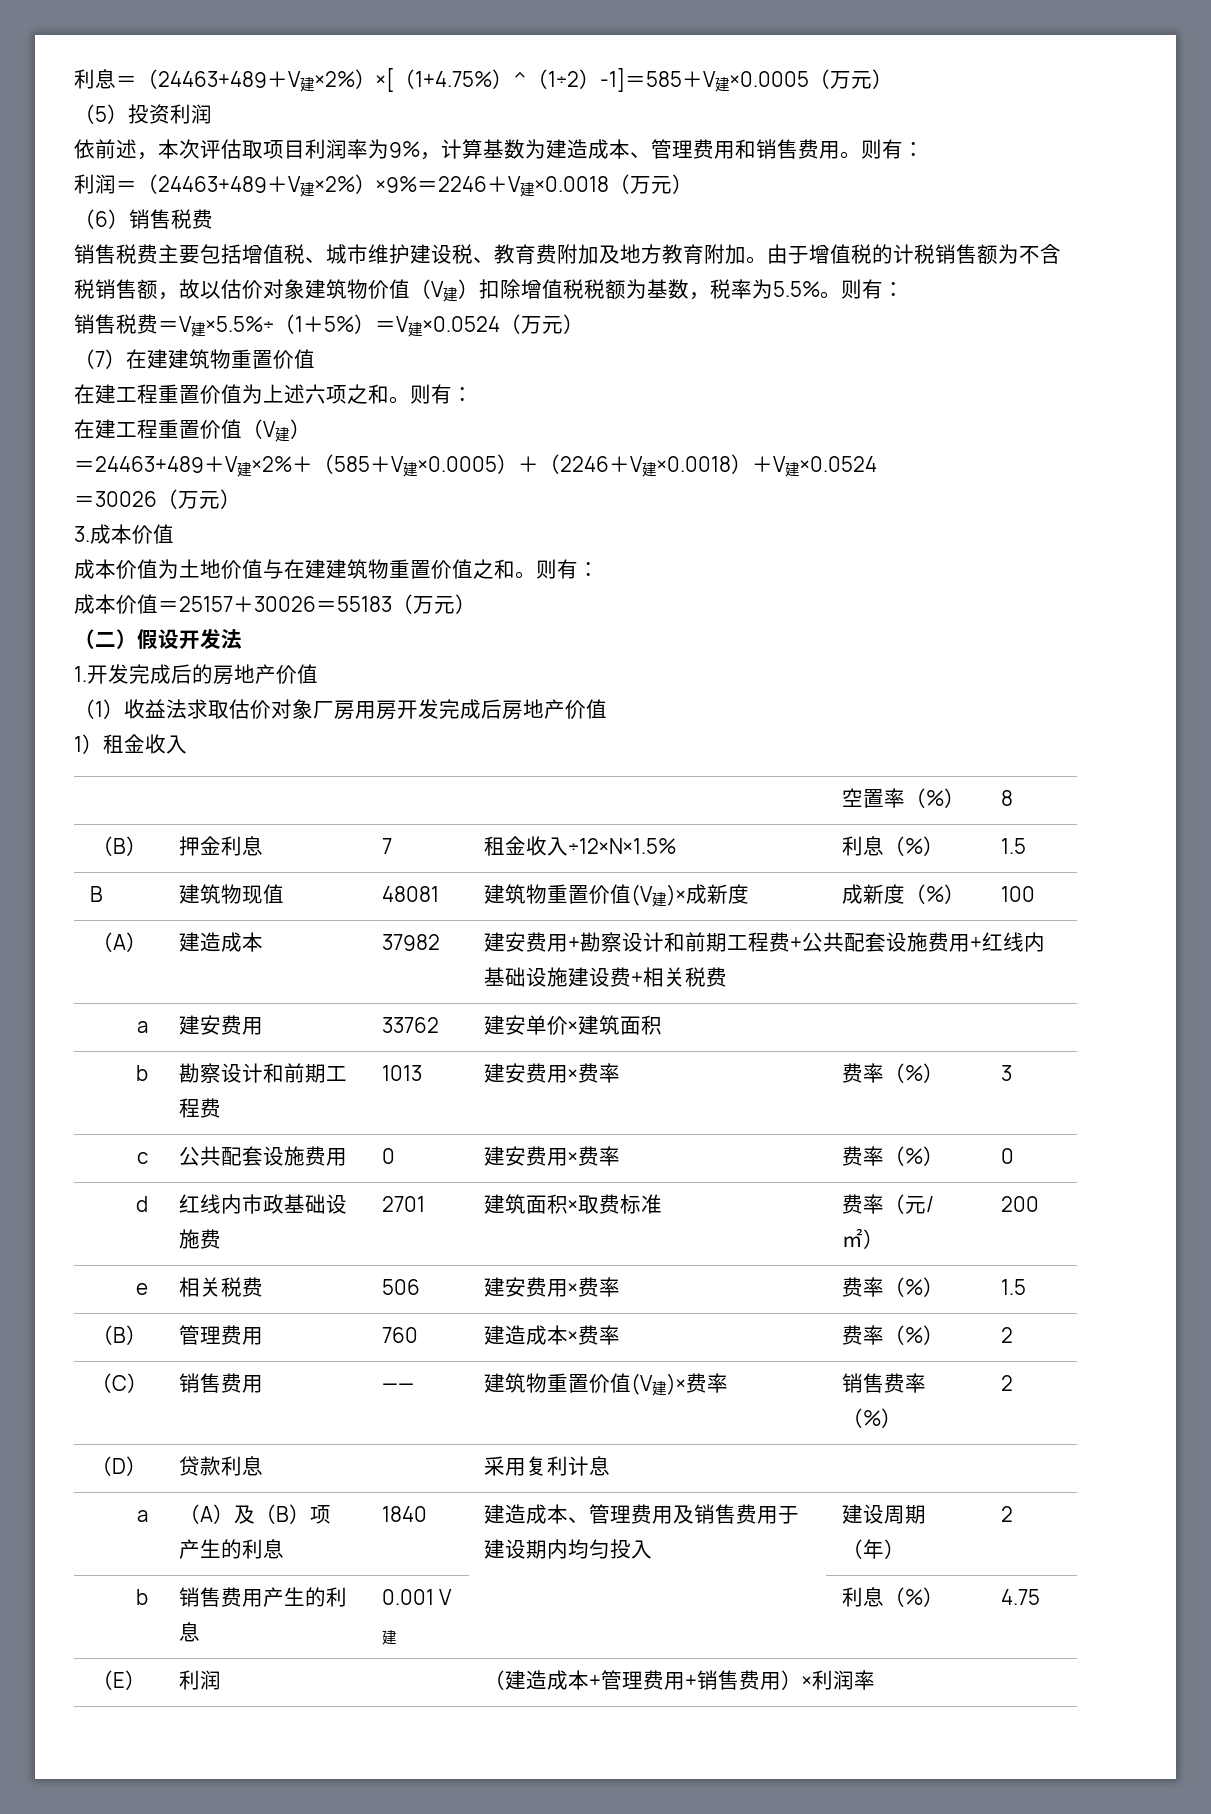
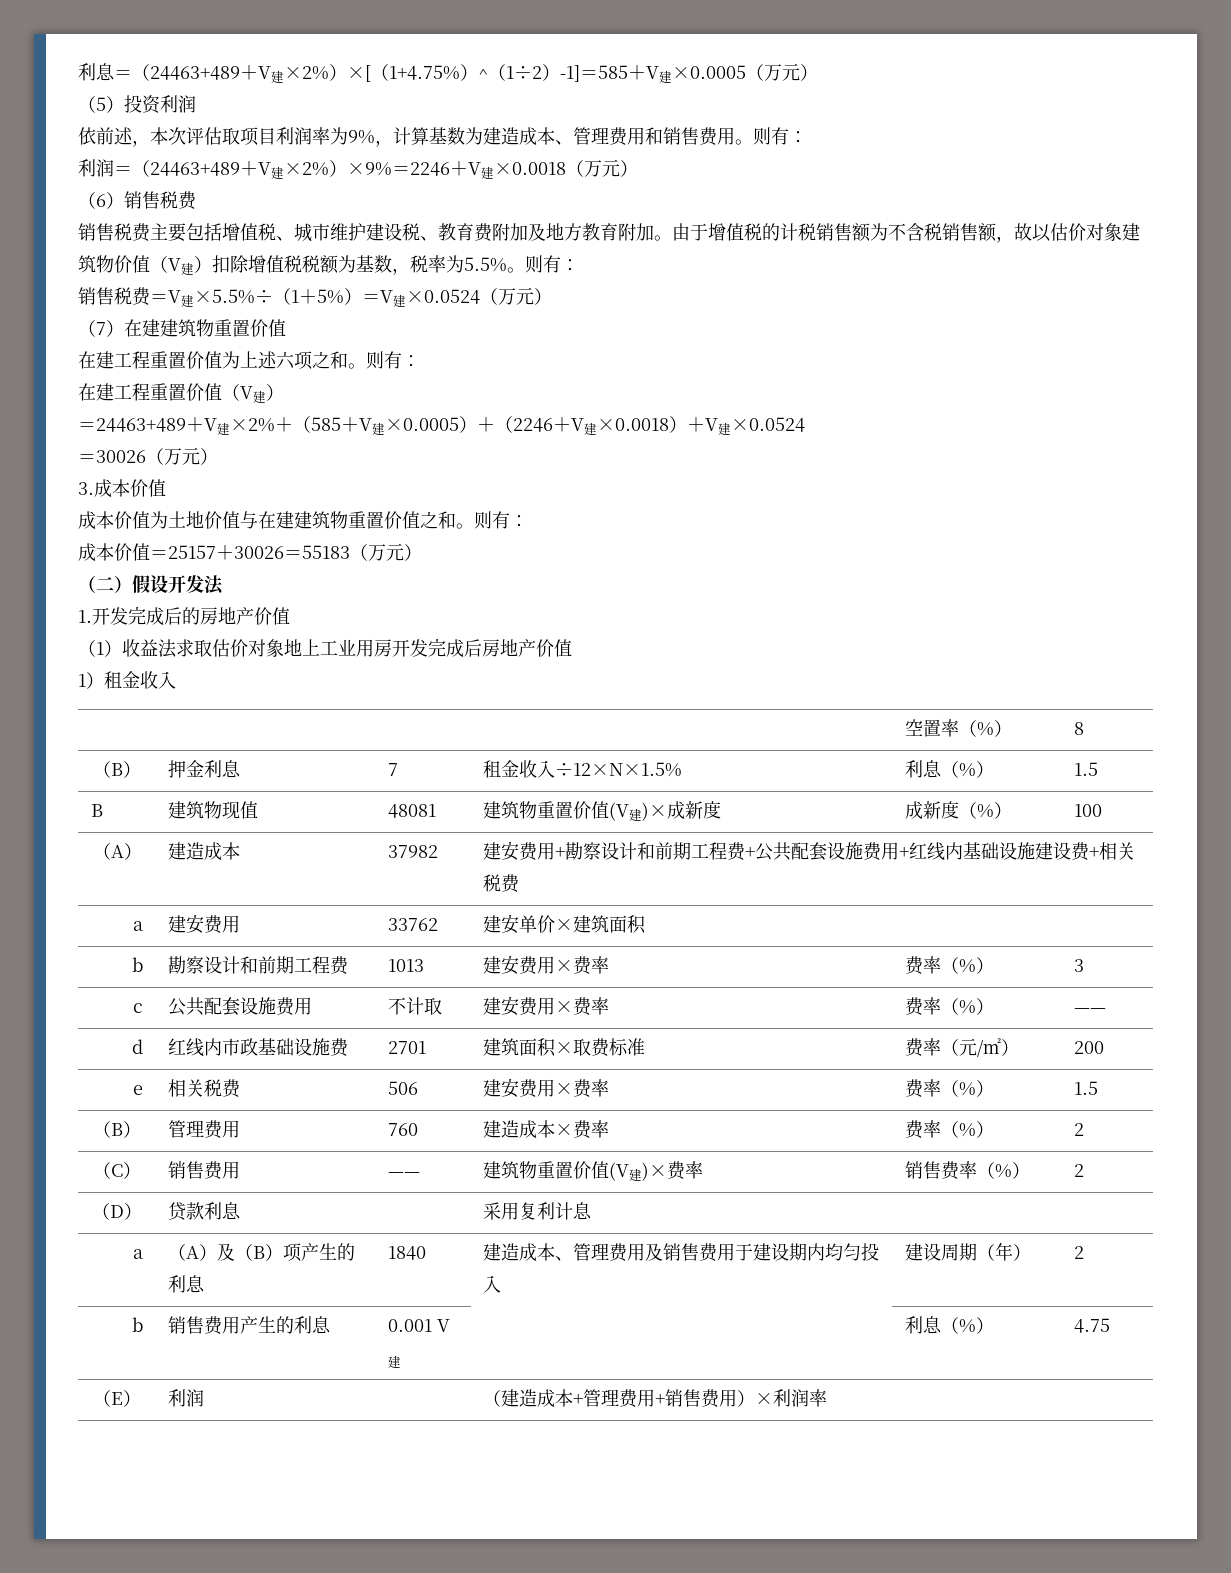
- （1）收益法求取估价对象厂房用房开发完成后房地产价值
+ （1）收益法求取估价对象地上工业用房开发完成后房地产价值
- c | 公共配套设施费用 | 0 | 建安费用×费率 | 费率（%） | 0
+ c | 公共配套设施费用 | 不计取 | 建安费用×费率 | 费率（%） | ——

